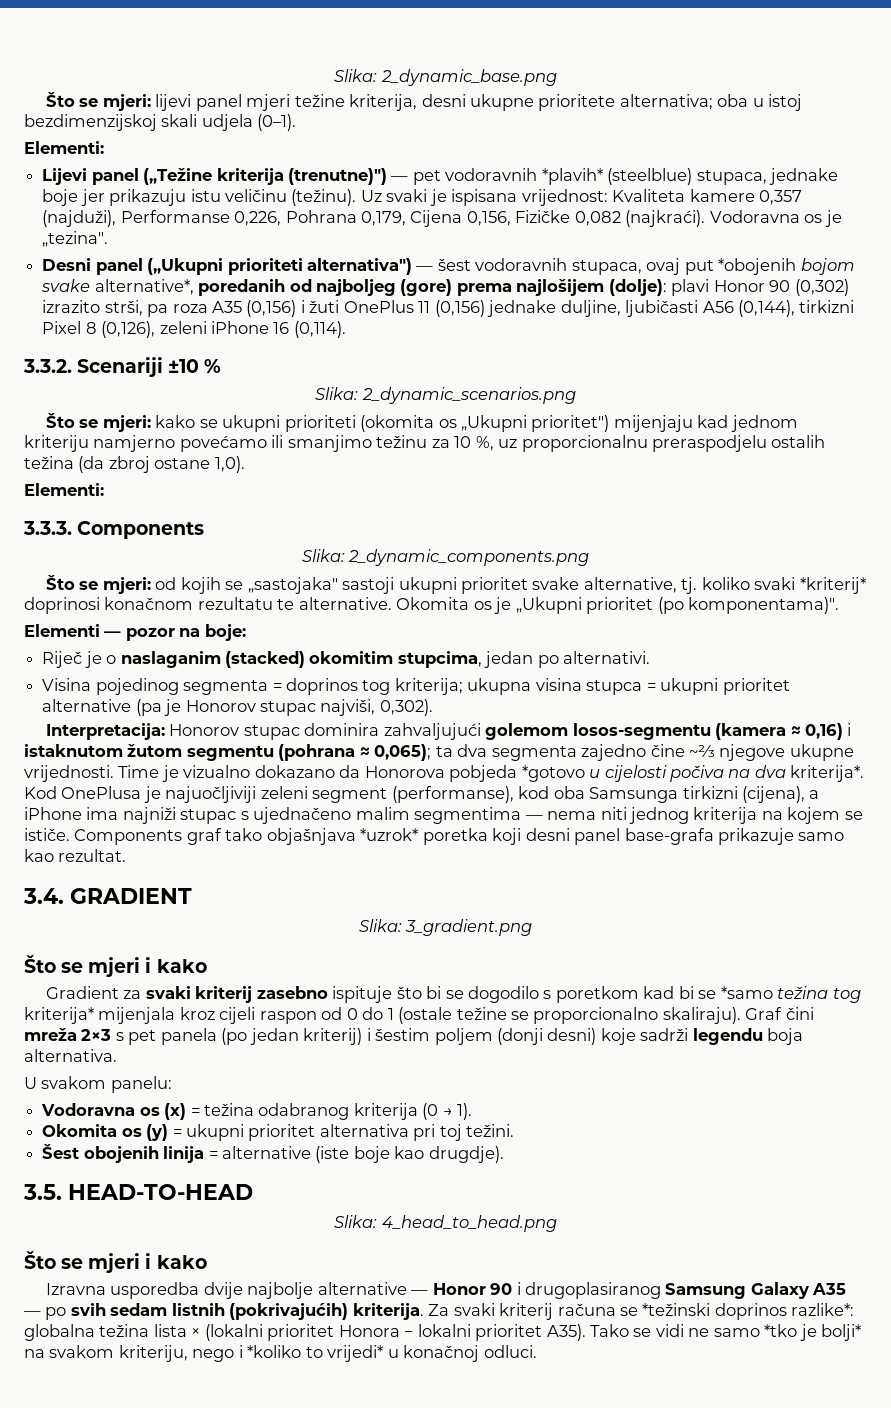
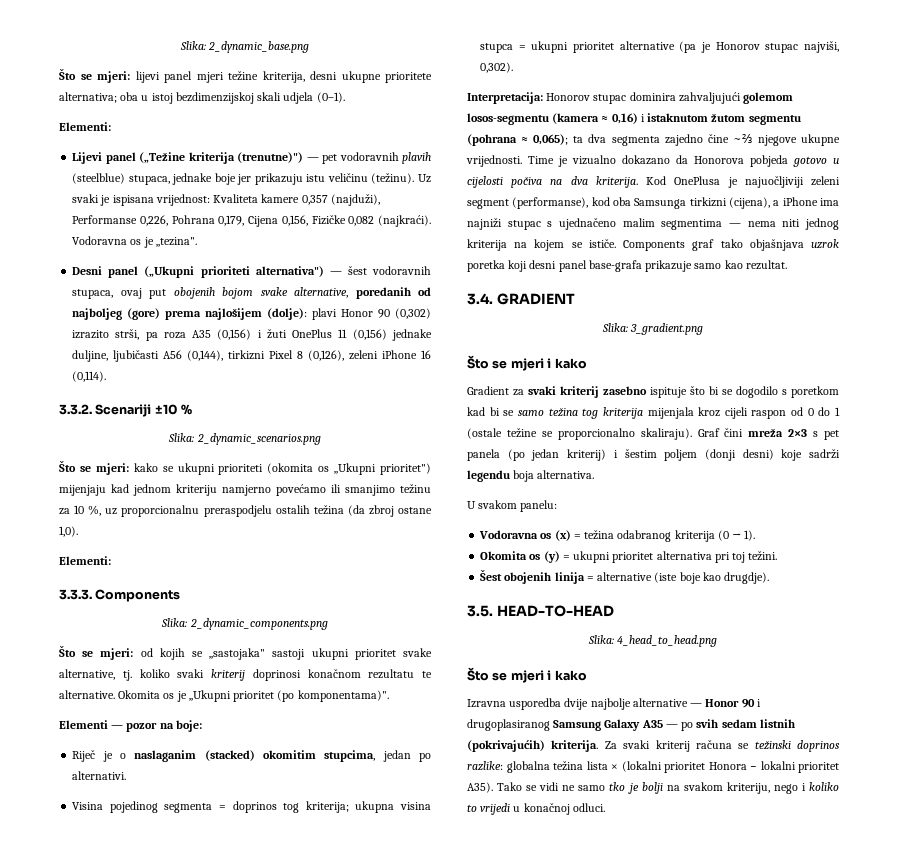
- Lijevi panel („Težine kriterija (trenutne)") — pet vodoravnih *plavih* (steelblue) stupaca, jednake boje jer prikazuju istu veličinu (težinu).
+ Lijevi panel („Težine kriterija (trenutne)") — pet vodoravnih plavih (steelblue) stupaca, jednake boje jer prikazuju istu veličinu (težinu).
- Desni panel („Ukupni prioriteti alternativa") — šest vodoravnih stupaca, ovaj put *obojenih bojom svake alternative*, poredanih od najboljeg (gore) prema najlošijem (dolje): plavi Honor 90 (0,302) izrazito strši, pa roza A35 (0,156) i žuti OnePlus 11 (0,156) jednake duljine, ljubičasti A56 (0,144), tirkizni Pixel 8 (0,126), zeleni iPhone 16 (0,114).
+ Desni panel („Ukupni prioriteti alternativa") — šest vodoravnih stupaca, ovaj put obojenih bojom svake alternative, poredanih od najboljeg (gore) prema najlošijem (dolje): plavi Honor 90 (0,302) izrazito strši, pa roza A35 (0,156) i žuti OnePlus 11 (0,156) jednake duljine, ljubičasti A56 (0,144), tirkizni Pixel 8 (0,126), zeleni iPhone 16 (0,114).
- Što se mjeri: od kojih se „sastojaka" sastoji ukupni prioritet svake alternative, tj. koliko svaki *kriterij* doprinosi konačnom rezultatu te alternative.
+ Što se mjeri: od kojih se „sastojaka" sastoji ukupni prioritet svake alternative, tj. koliko svaki kriterij doprinosi konačnom rezultatu te alternative.
- Time je vizualno dokazano da Honorova pobjeda *gotovo u cijelosti počiva na dva kriterija*.
+ Time je vizualno dokazano da Honorova pobjeda gotovo u cijelosti počiva na dva kriterija.
- Components graf tako objašnjava *uzrok* poretka koji desni panel base-grafa prikazuje samo kao rezultat.
+ Components graf tako objašnjava uzrok poretka koji desni panel base-grafa prikazuje samo kao rezultat.
- Gradient za svaki kriterij zasebno ispituje što bi se dogodilo s poretkom kad bi se *samo težina tog kriterija* mijenjala kroz cijeli raspon od 0 do 1 (ostale težine se proporcionalno skaliraju).
+ Gradient za svaki kriterij zasebno ispituje što bi se dogodilo s poretkom kad bi se samo težina tog kriterija mijenjala kroz cijeli raspon od 0 do 1 (ostale težine se proporcionalno skaliraju).
- Za svaki kriterij računa se *težinski doprinos razlike*: globalna težina lista × (lokalni prioritet Honora − lokalni prioritet A35).
+ Za svaki kriterij računa se težinski doprinos razlike: globalna težina lista × (lokalni prioritet Honora − lokalni prioritet A35).
- Tako se vidi ne samo *tko je bolji* na svakom kriteriju, nego i *koliko to vrijedi* u konačnoj odluci.
+ Tako se vidi ne samo tko je bolji na svakom kriteriju, nego i koliko to vrijedi u konačnoj odluci.

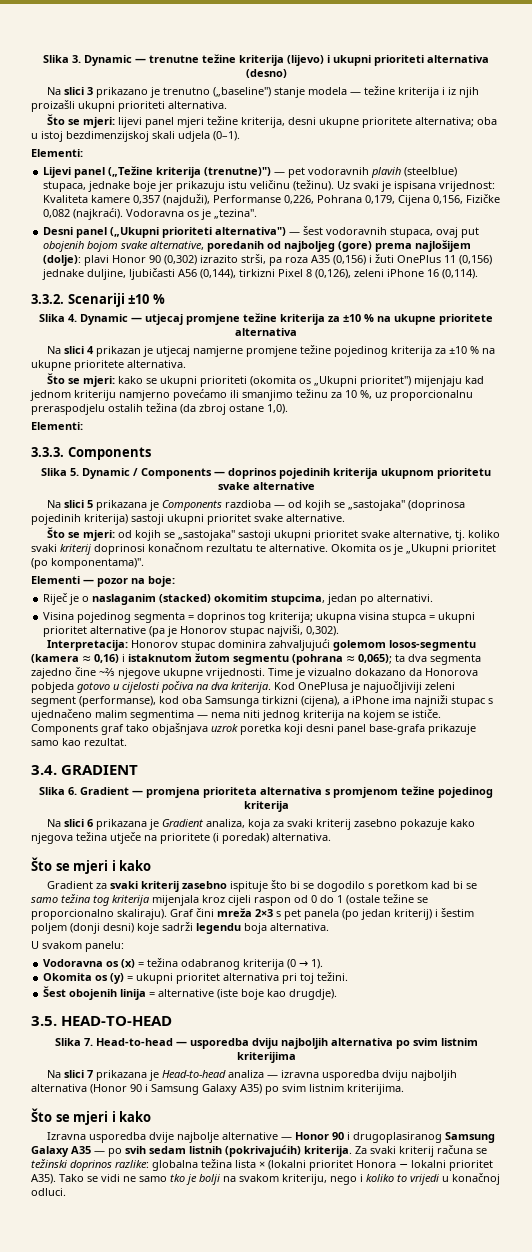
- Slika: 2_dynamic_base.png
+ Slika 3. Dynamic — trenutne težine kriterija (lijevo) i ukupni prioriteti alternativa (desno)
+ Na slici 3 prikazano je trenutno („baseline") stanje modela — težine kriterija i iz njih proizašli ukupni prioriteti alternativa.
- Slika: 2_dynamic_scenarios.png
+ Slika 4. Dynamic — utjecaj promjene težine kriterija za ±10 % na ukupne prioritete alternativa
+ Na slici 4 prikazan je utjecaj namjerne promjene težine pojedinog kriterija za ±10 % na ukupne prioritete alternativa.
- Slika: 2_dynamic_components.png
+ Slika 5. Dynamic / Components — doprinos pojedinih kriterija ukupnom prioritetu svake alternative
+ Na slici 5 prikazana je Components razdioba — od kojih se „sastojaka" (doprinosa pojedinih kriterija) sastoji ukupni prioritet svake alternative.
- Slika: 3_gradient.png
+ Slika 6. Gradient — promjena prioriteta alternativa s promjenom težine pojedinog kriterija
+ Na slici 6 prikazana je Gradient analiza, koja za svaki kriterij zasebno pokazuje kako njegova težina utječe na prioritete (i poredak) alternativa.
- Slika: 4_head_to_head.png
+ Slika 7. Head-to-head — usporedba dviju najboljih alternativa po svim listnim kriterijima
+ Na slici 7 prikazana je Head-to-head analiza — izravna usporedba dviju najboljih alternativa (Honor 90 i Samsung Galaxy A35) po svim listnim kriterijima.

